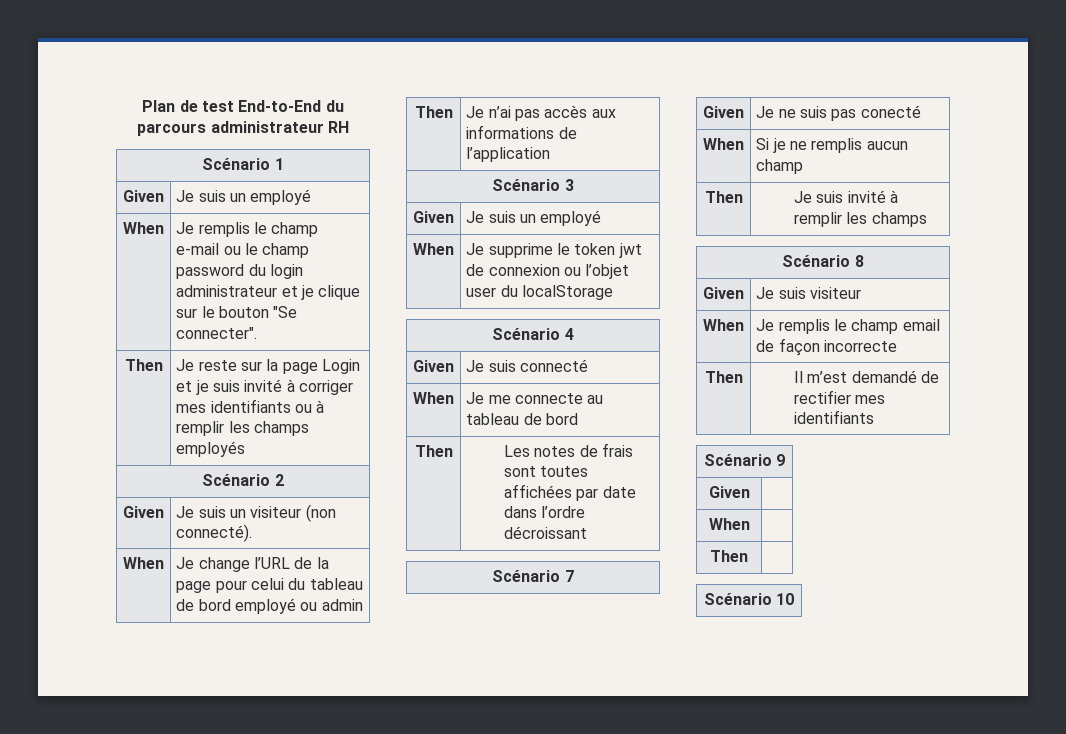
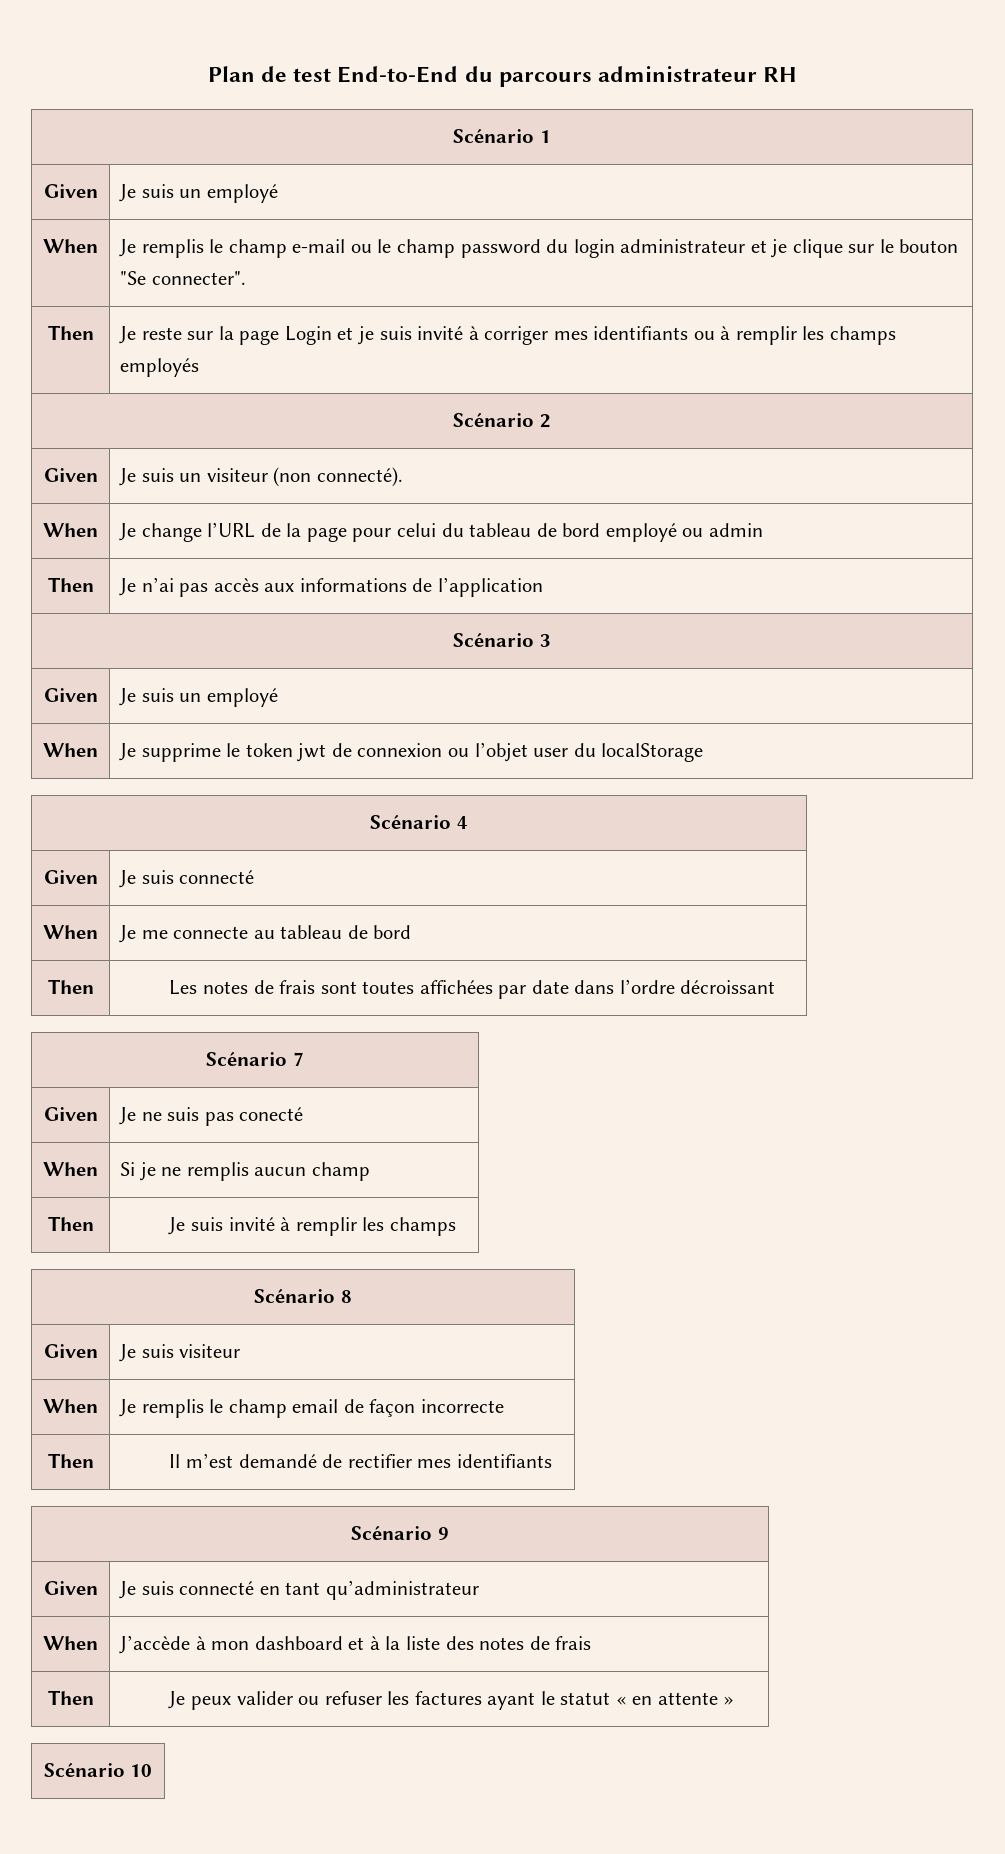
  Scénario 9
- Given |
- When |
- Then |
+ Given | Je suis connecté en tant qu’administrateur
+ When | J’accède à mon dashboard et à la liste des notes de frais
+ Then | Je peux valider ou refuser les factures ayant le statut « en attente »

